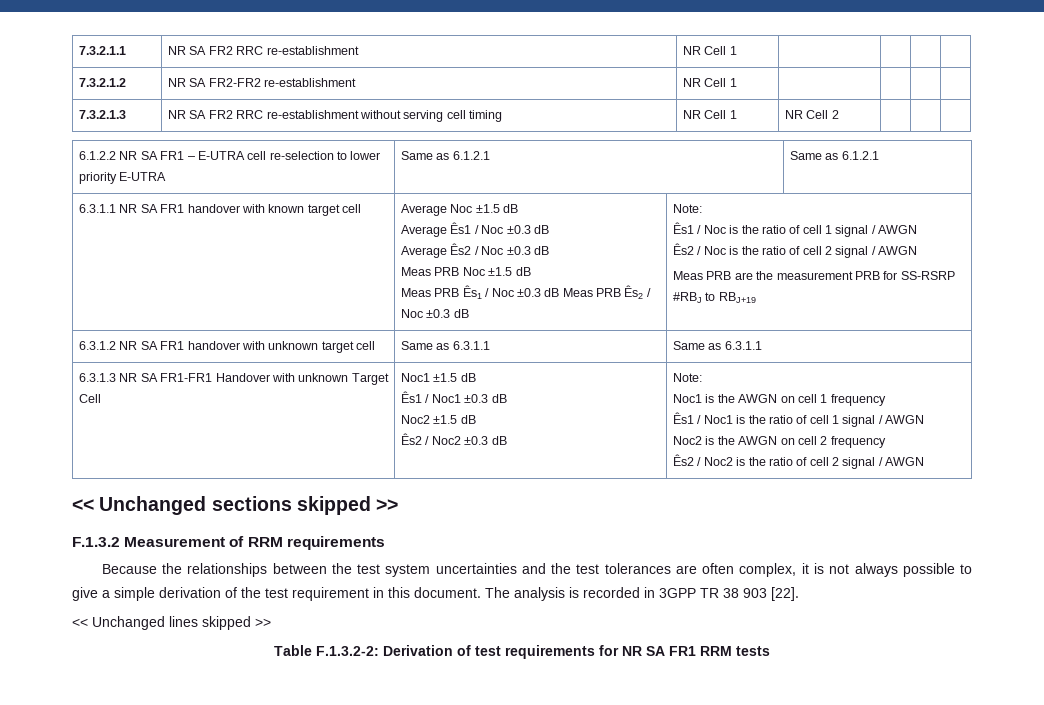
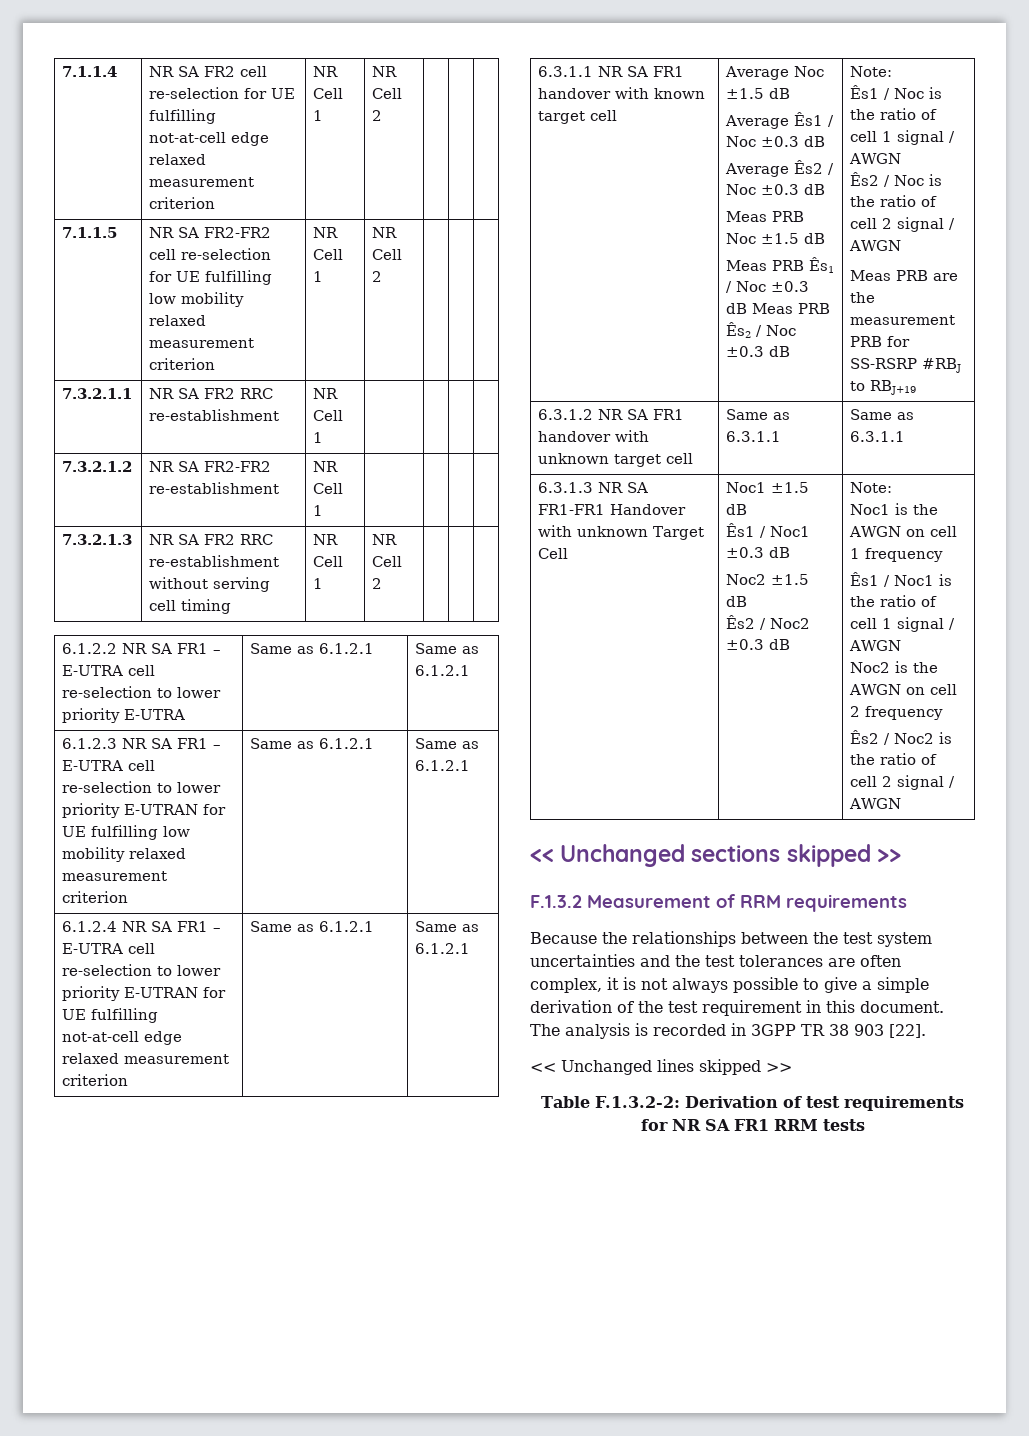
+ 7.1.1.4 | NR SA FR2 cell re-selection for UE fulfilling not-at-cell edge relaxed measurement criterion | NR Cell 1 | NR Cell 2 | | |
+ 7.1.1.5 | NR SA FR2-FR2 cell re-selection for UE fulfilling low mobility relaxed measurement criterion | NR Cell 1 | NR Cell 2 | | |
+ 6.1.2.3 NR SA FR1 – E-UTRA cell re-selection to lower priority E-UTRAN for UE fulfilling low mobility relaxed measurement criterion | Same as 6.1.2.1 | Same as 6.1.2.1
+ 6.1.2.4 NR SA FR1 – E-UTRA cell re-selection to lower priority E-UTRAN for UE fulfilling not-at-cell edge relaxed measurement criterion | Same as 6.1.2.1 | Same as 6.1.2.1

